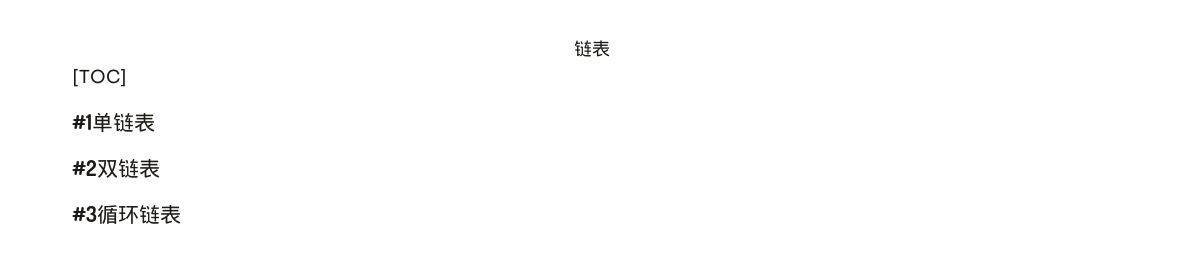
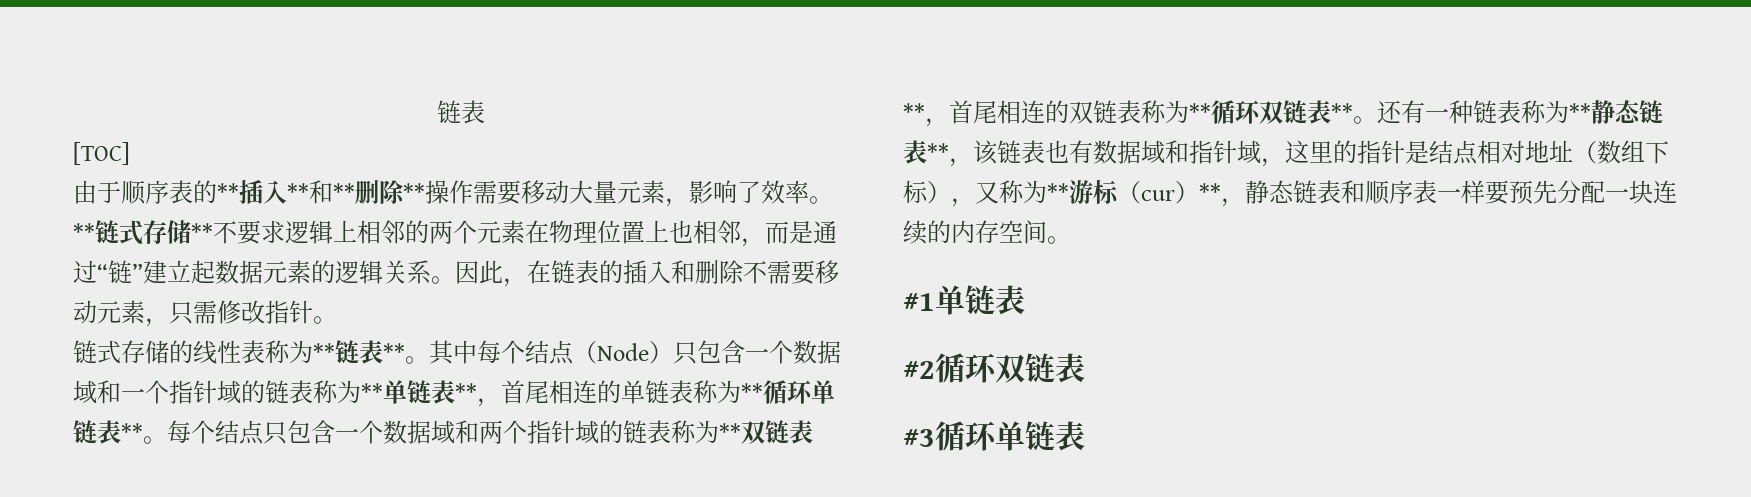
+ 由于顺序表的**插入**和**删除**操作需要移动大量元素，影响了效率。**链式存储**不要求逻辑上相邻的两个元素在物理位置上也相邻，而是通过“链”建立起数据元素的逻辑关系。因此，在链表的插入和删除不需要移动元素，只需修改指针。
+ 链式存储的线性表称为**链表**。其中每个结点（Node）只包含一个数据域和一个指针域的链表称为**单链表**，首尾相连的单链表称为**循环单链表**。每个结点只包含一个数据域和两个指针域的链表称为**双链表**，首尾相连的双链表称为**循环双链表**。还有一种链表称为**静态链表**，该链表也有数据域和指针域，这里的指针是结点相对地址（数组下标），又称为**游标（cur）**，静态链表和顺序表一样要预先分配一块连续的内存空间。
- #2双链表
+ #2循环双链表
- #3循环链表
+ #3循环单链表

